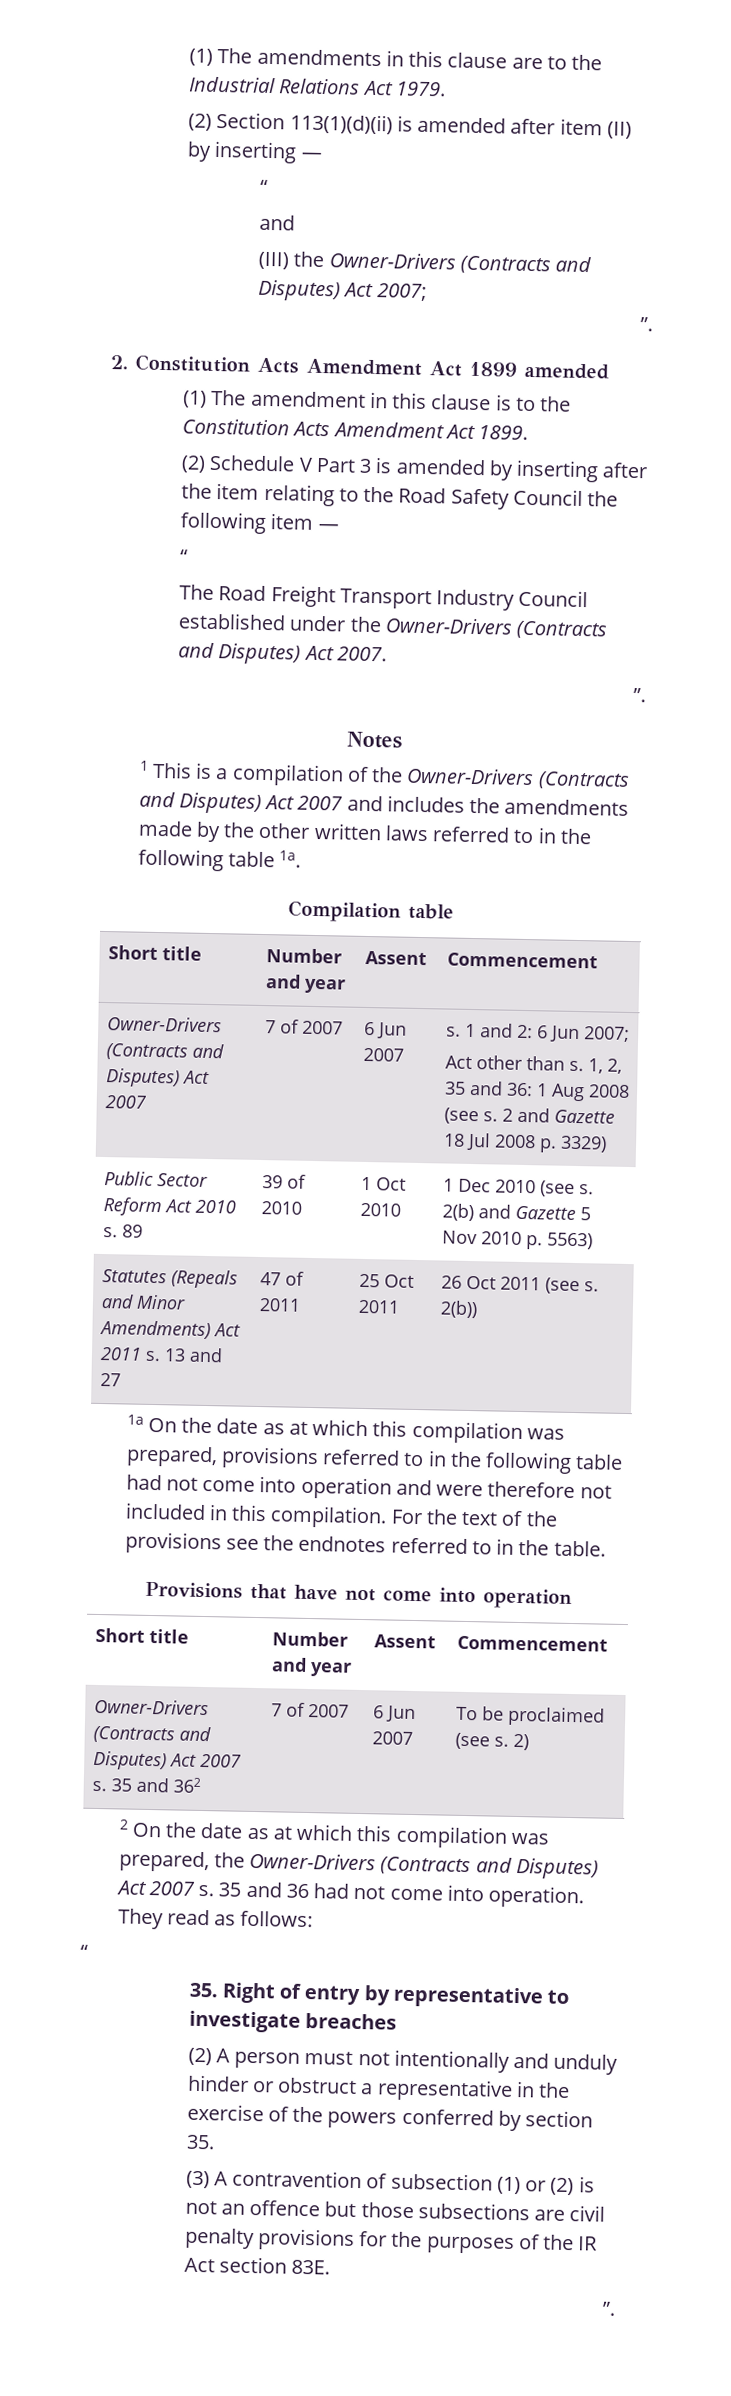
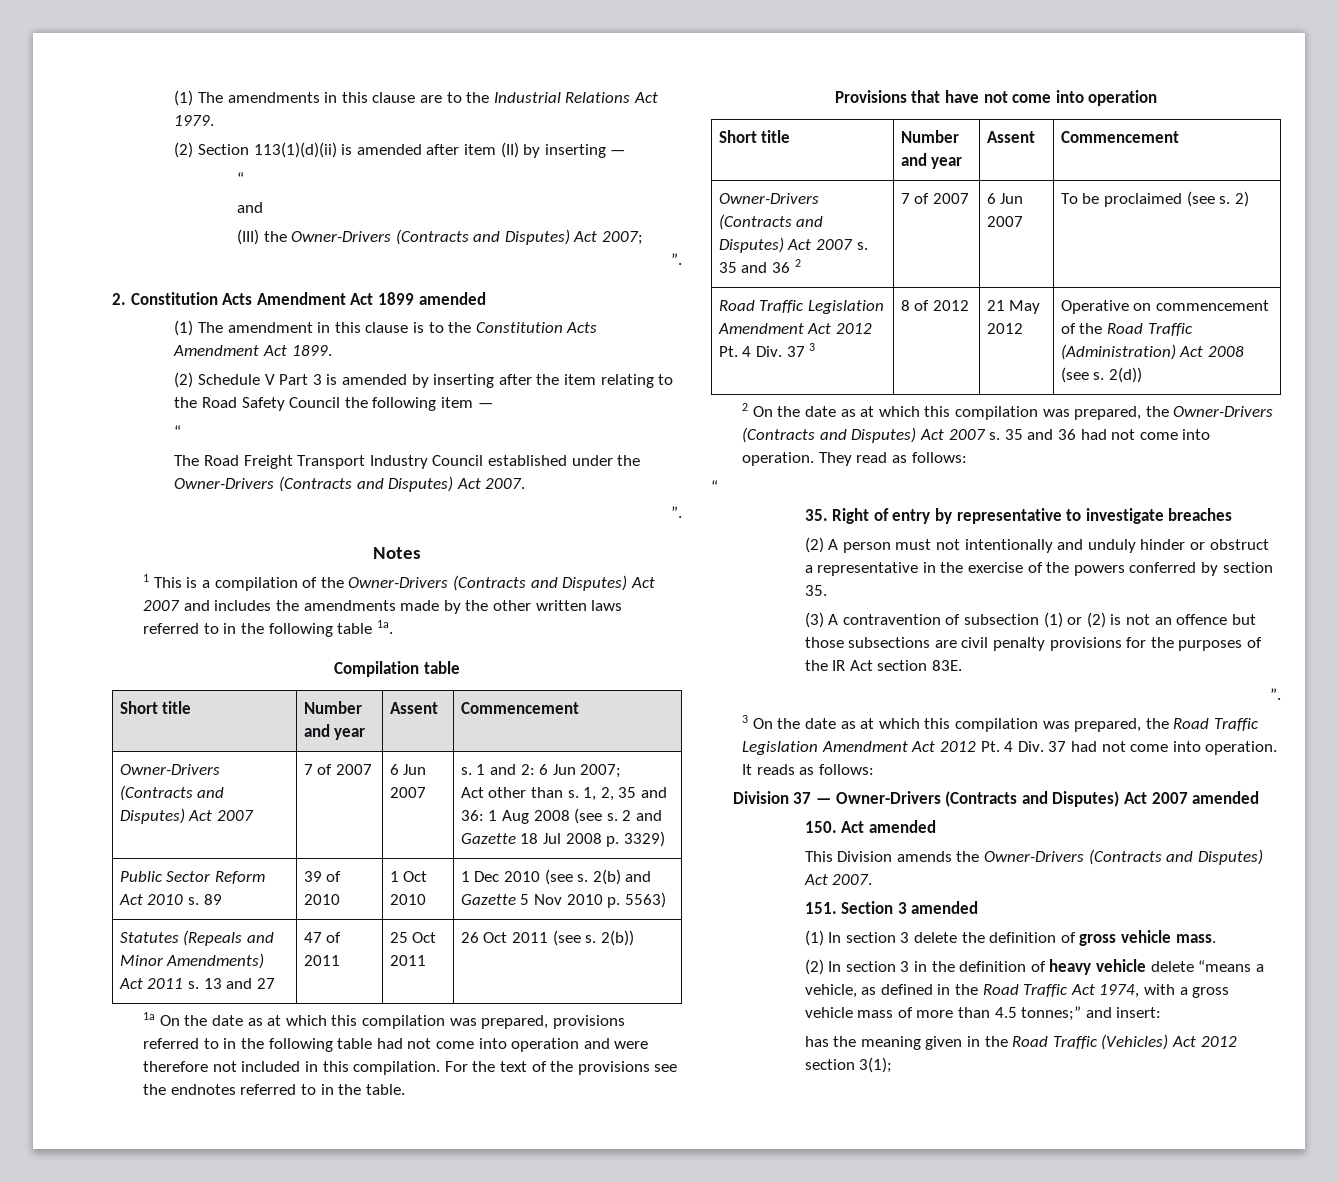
- Owner-Drivers (Contracts and Disputes) Act 2007 s. 35 and 362 | 7 of 2007 | 6 Jun 2007 | To be proclaimed (see s. 2)
+ Owner-Drivers (Contracts and Disputes) Act 2007 s. 35 and 36 2 | 7 of 2007 | 6 Jun 2007 | To be proclaimed (see s. 2)
+ Road Traffic Legislation Amendment Act 2012 Pt. 4 Div. 37 3 | 8 of 2012 | 21 May 2012 | Operative on commencement of the Road Traffic (Administration) Act 2008 (see s. 2(d))
+ 3 On the date as at which this compilation was prepared, the Road Traffic Legislation Amendment Act 2012 Pt. 4 Div. 37 had not come into operation. It reads as follows:
+ Division 37 — Owner-Drivers (Contracts and Disputes) Act 2007 amended
+ 150. Act amended
+ This Division amends the Owner-Drivers (Contracts and Disputes) Act 2007.
+ 151. Section 3 amended
+ (1) In section 3 delete the definition of gross vehicle mass.
+ (2) In section 3 in the definition of heavy vehicle delete “means a vehicle, as defined in the Road Traffic Act 1974, with a gross vehicle mass of more than 4.5 tonnes;” and insert:
+ has the meaning given in the Road Traffic (Vehicles) Act 2012 section 3(1);

